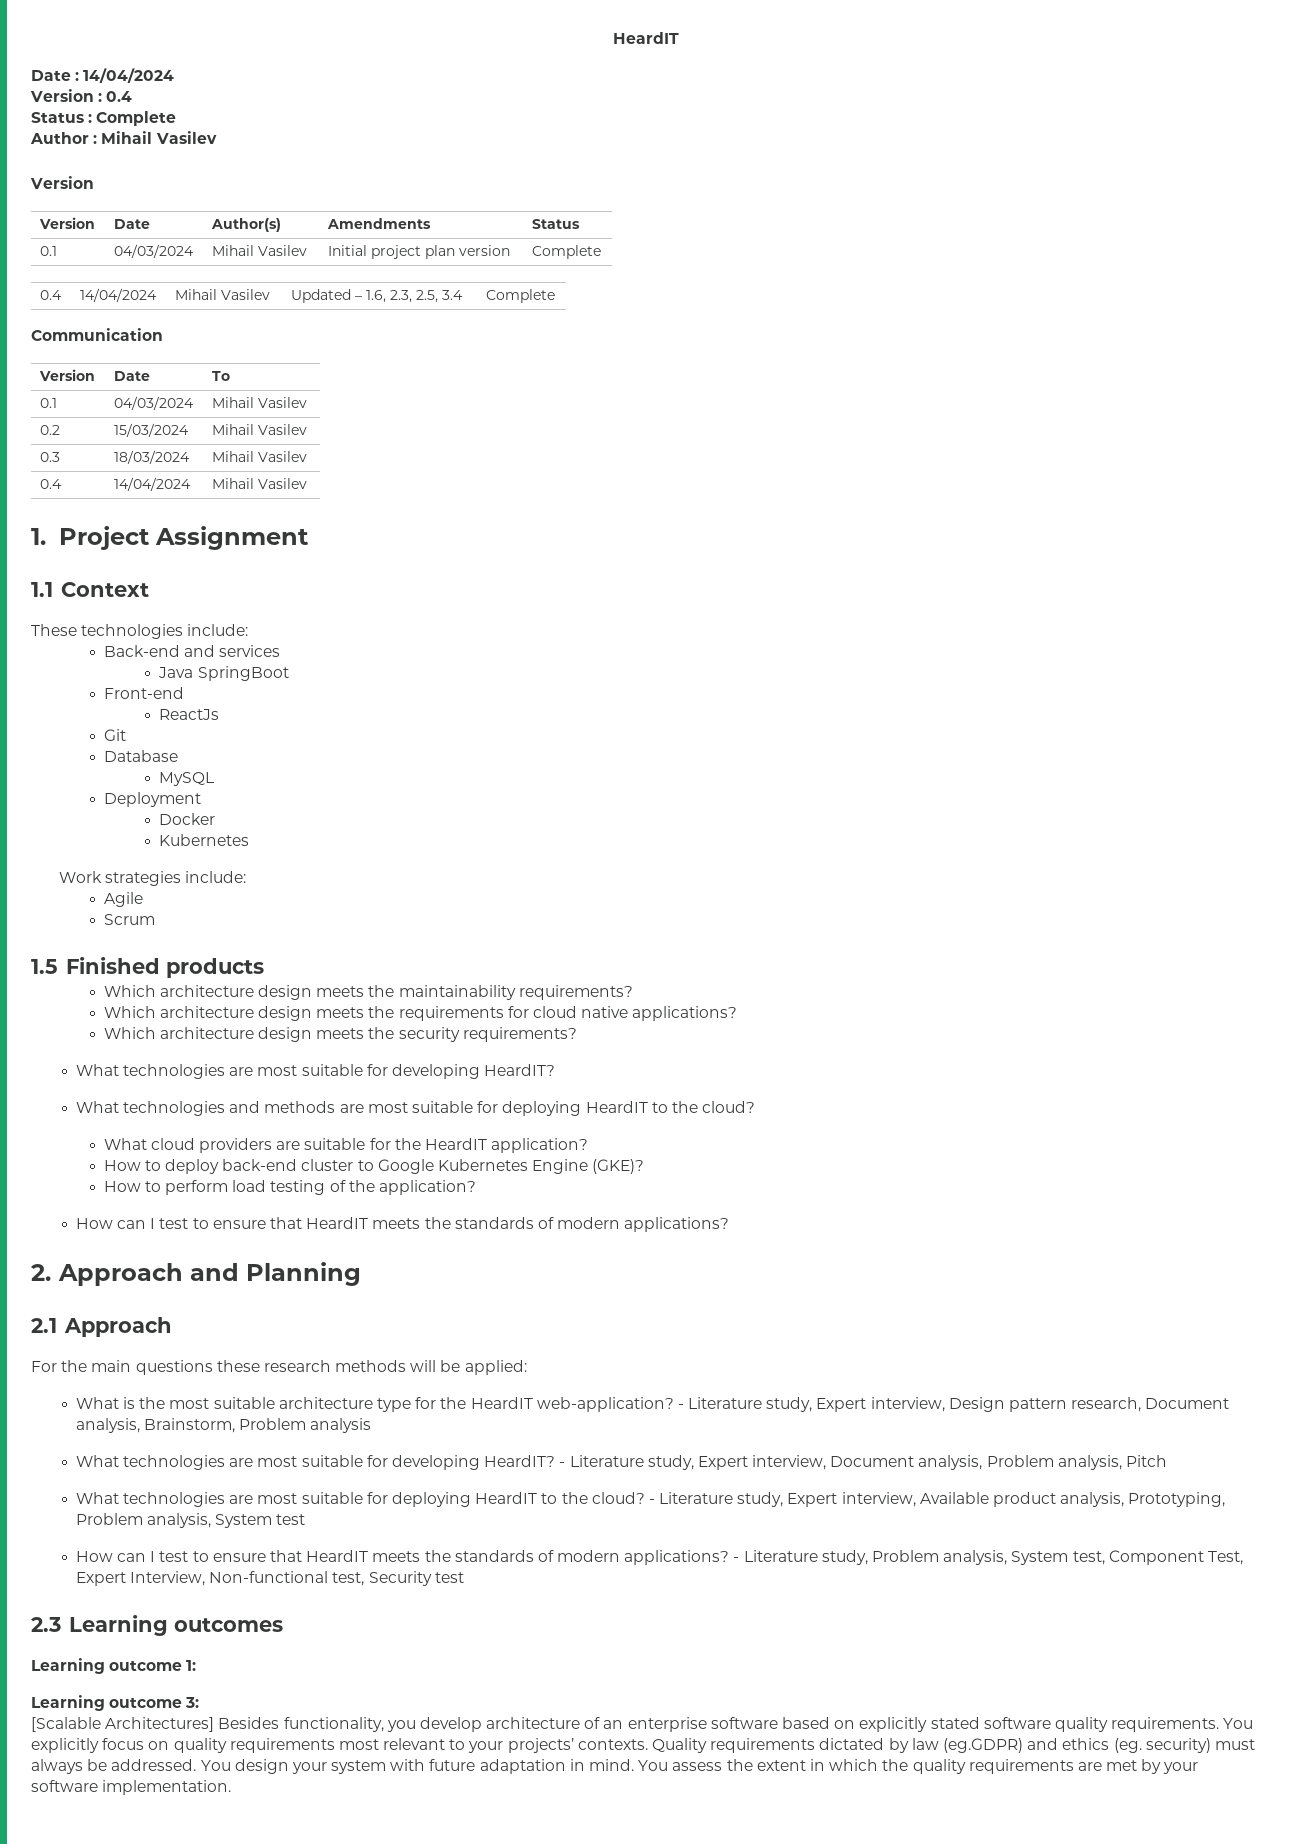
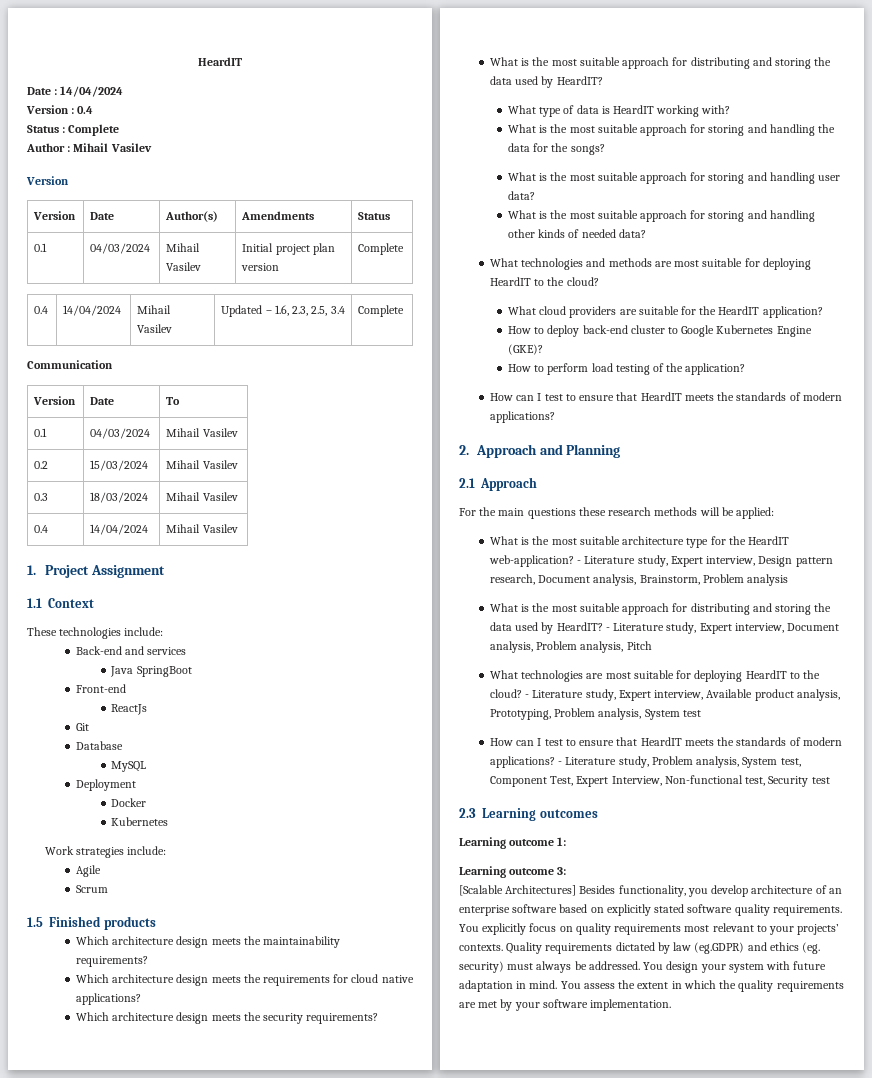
  Which architecture design meets the security requirements?
- What technologies are most suitable for developing HeardIT?
+ What is the most suitable approach for distributing and storing the data used by HeardIT?
+ What type of data is HeardIT working with?
+ What is the most suitable approach for storing and handling the data for the songs?
+ What is the most suitable approach for storing and handling user data?
+ What is the most suitable approach for storing and handling other kinds of needed data?
  - Literature study, Expert interview, Design pattern research, Document analysis, Brainstorm, Problem analysis
- What technologies are most suitable for developing HeardIT?
+ What is the most suitable approach for distributing and storing the data used by HeardIT?

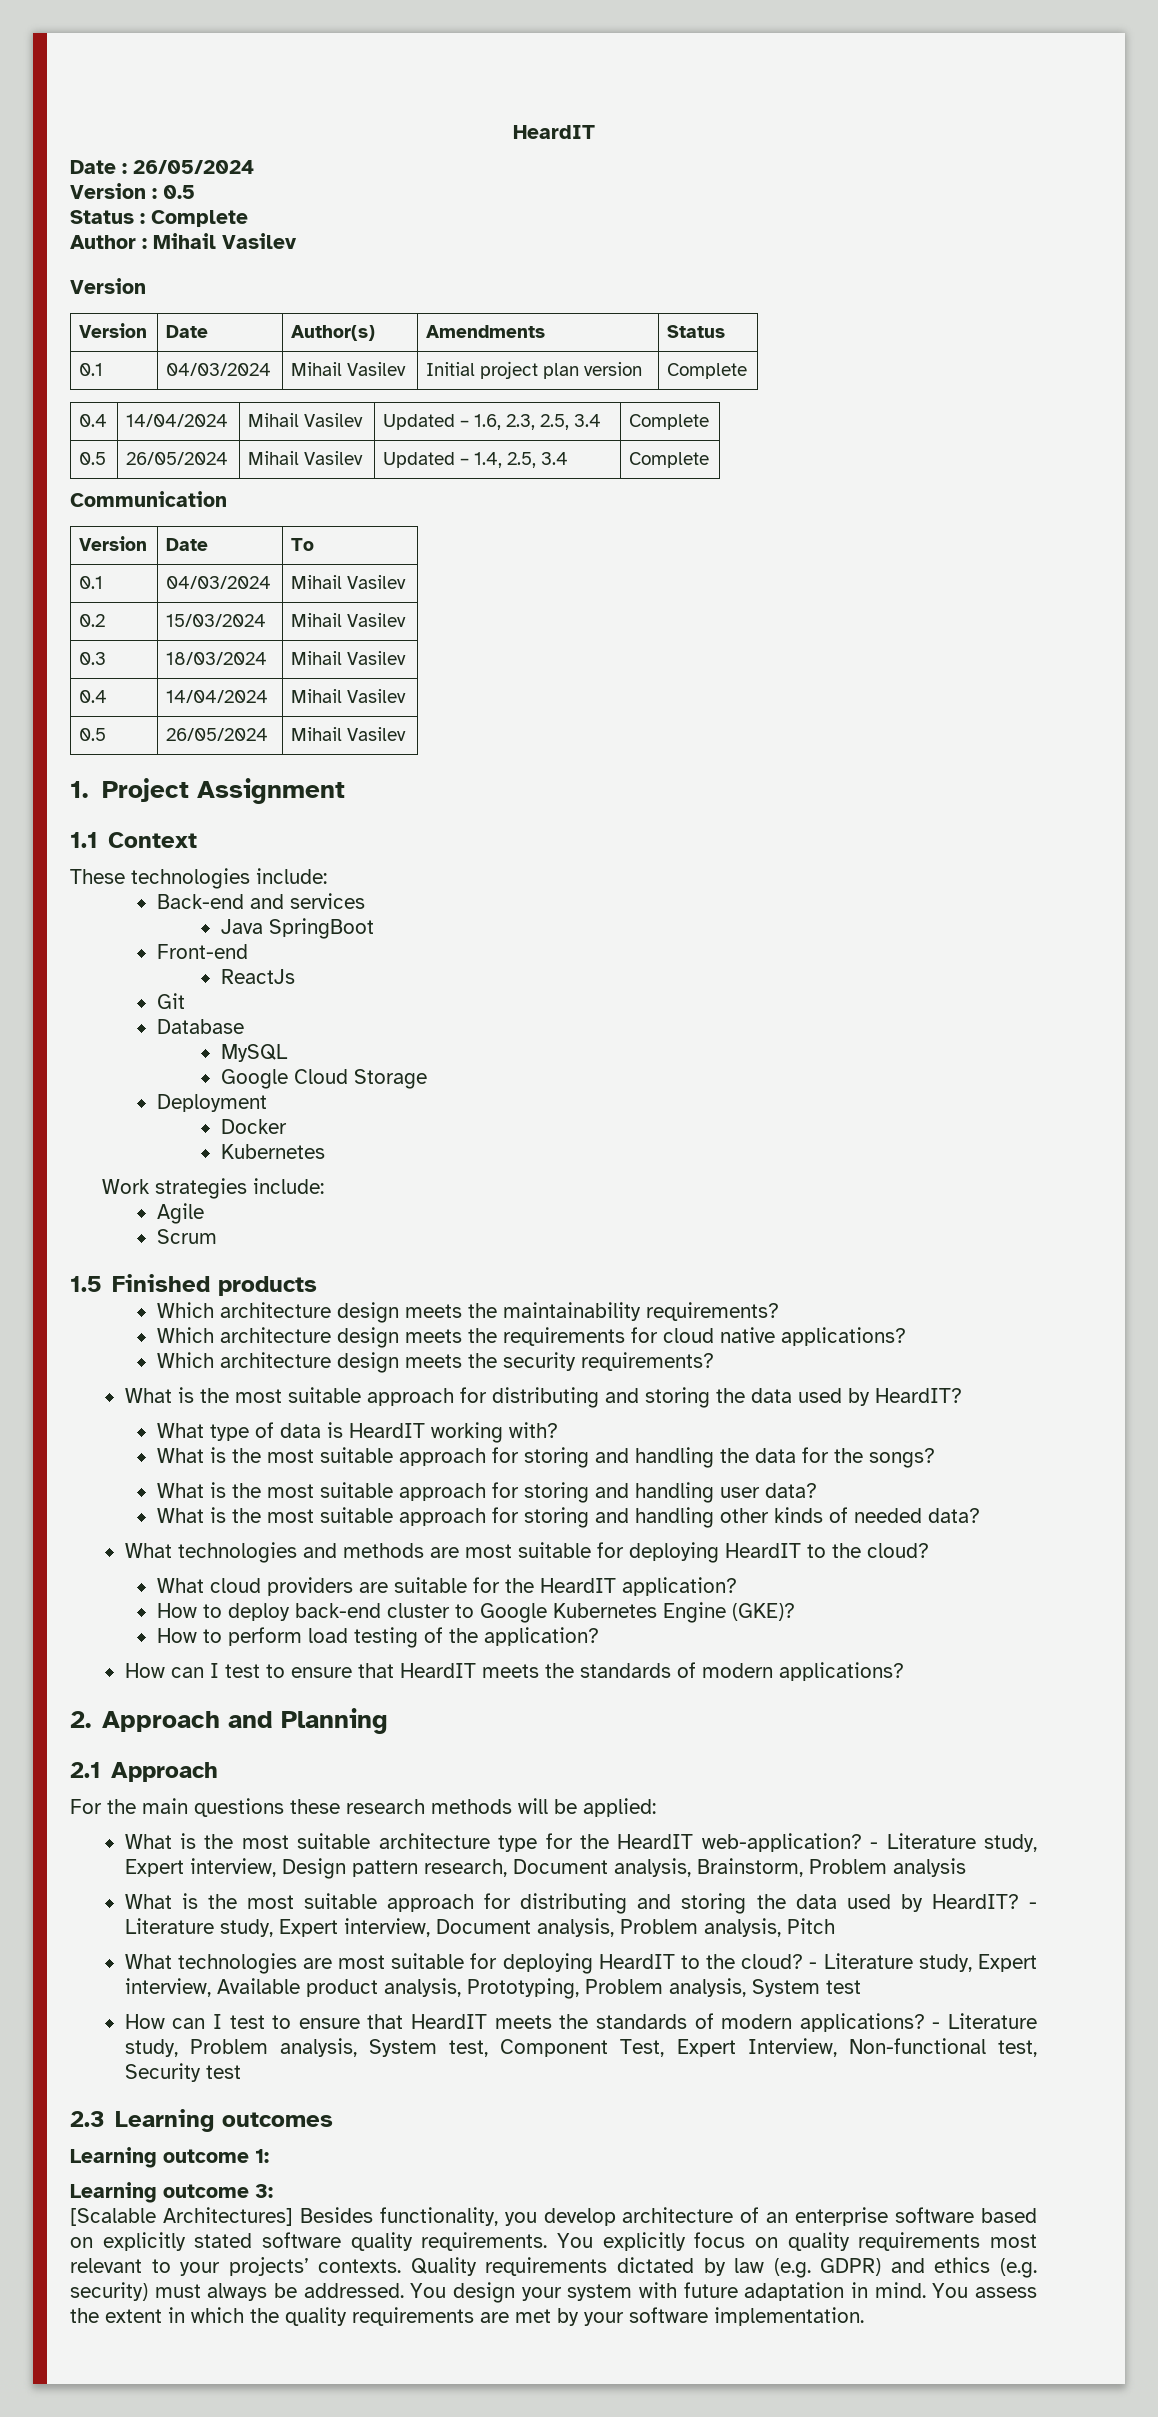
- Date : 14/04/2024
+ Date : 26/05/2024
- Version : 0.4
+ Version : 0.5
+ 0.5 | 26/05/2024 | Mihail Vasilev | Updated – 1.4, 2.5, 3.4 | Complete
  0.3 | 18/03/2024 | Mihail Vasilev
  0.4 | 14/04/2024 | Mihail Vasilev
+ 0.5 | 26/05/2024 | Mihail Vasilev
+ Google Cloud Storage
- Quality requirements dictated by law (eg.GDPR) and ethics (eg. security) must always be addressed.
+ Quality requirements dictated by law (e.g. GDPR) and ethics (e.g. security) must always be addressed.

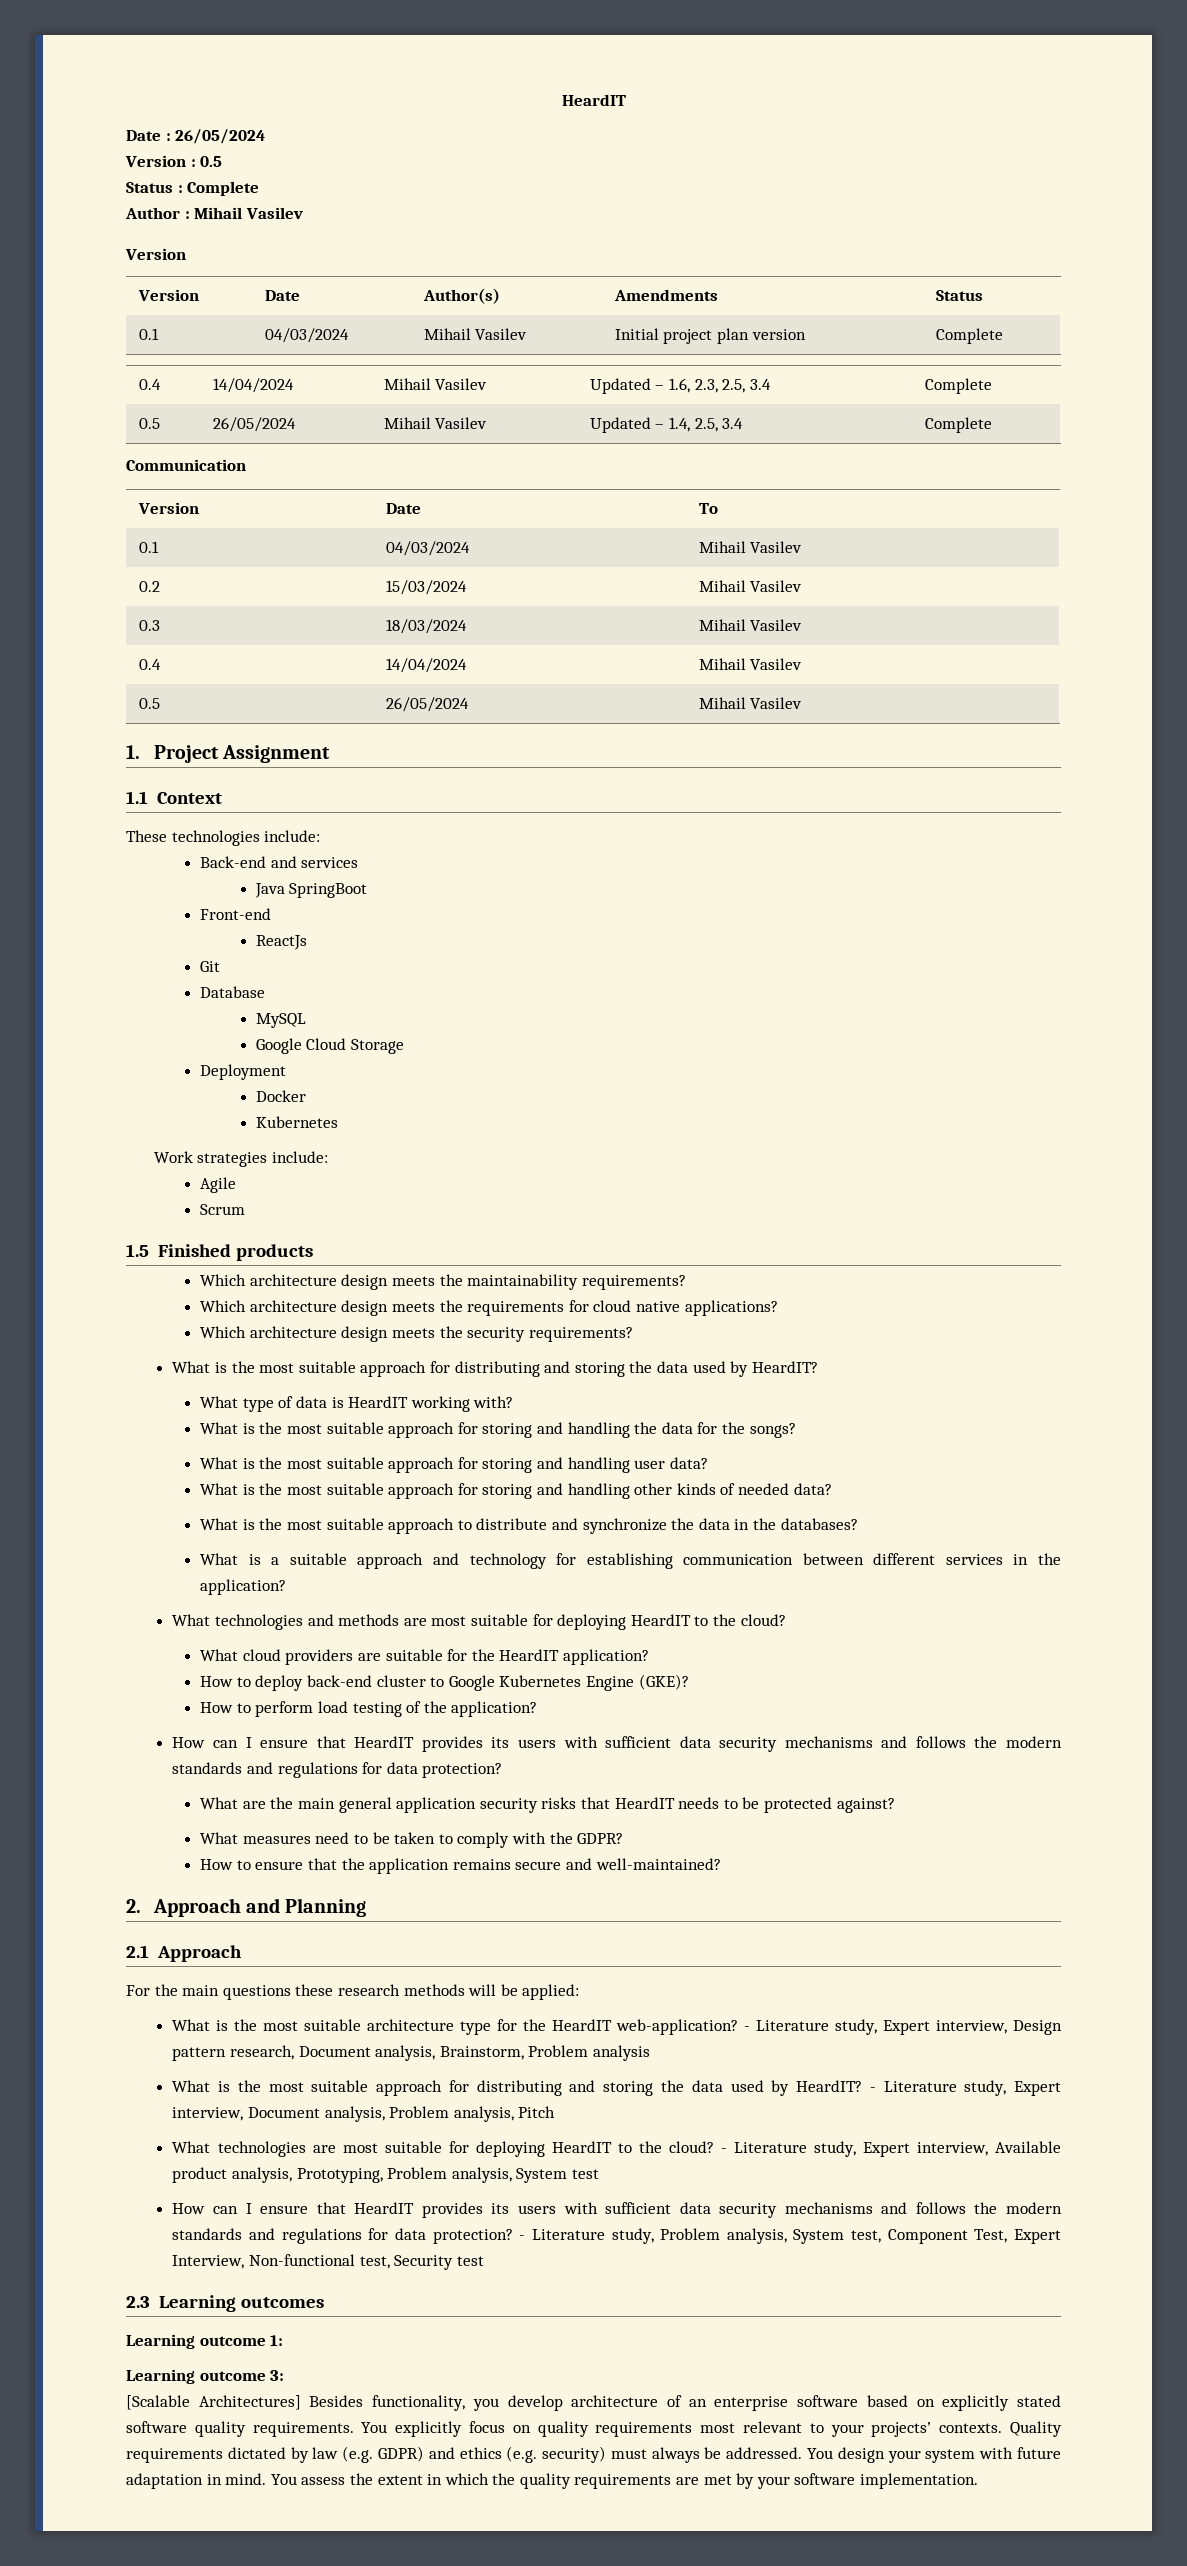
+ What is the most suitable approach to distribute and synchronize the data in the databases?
+ What is a suitable approach and technology for establishing communication between different services in the application?
  How to perform load testing of the application?
- How can I test to ensure that HeardIT meets the standards of modern applications?
+ How can I ensure that HeardIT provides its users with sufficient data security mechanisms and follows the modern standards and regulations for data protection?
+ What are the main general application security risks that HeardIT needs to be protected against?
+ What measures need to be taken to comply with the GDPR?
+ How to ensure that the application remains secure and well-maintained?
  - Literature study, Expert interview, Available product analysis, Prototyping, Problem analysis, System test
- How can I test to ensure that HeardIT meets the standards of modern applications?
+ How can I ensure that HeardIT provides its users with sufficient data security mechanisms and follows the modern standards and regulations for data protection?

